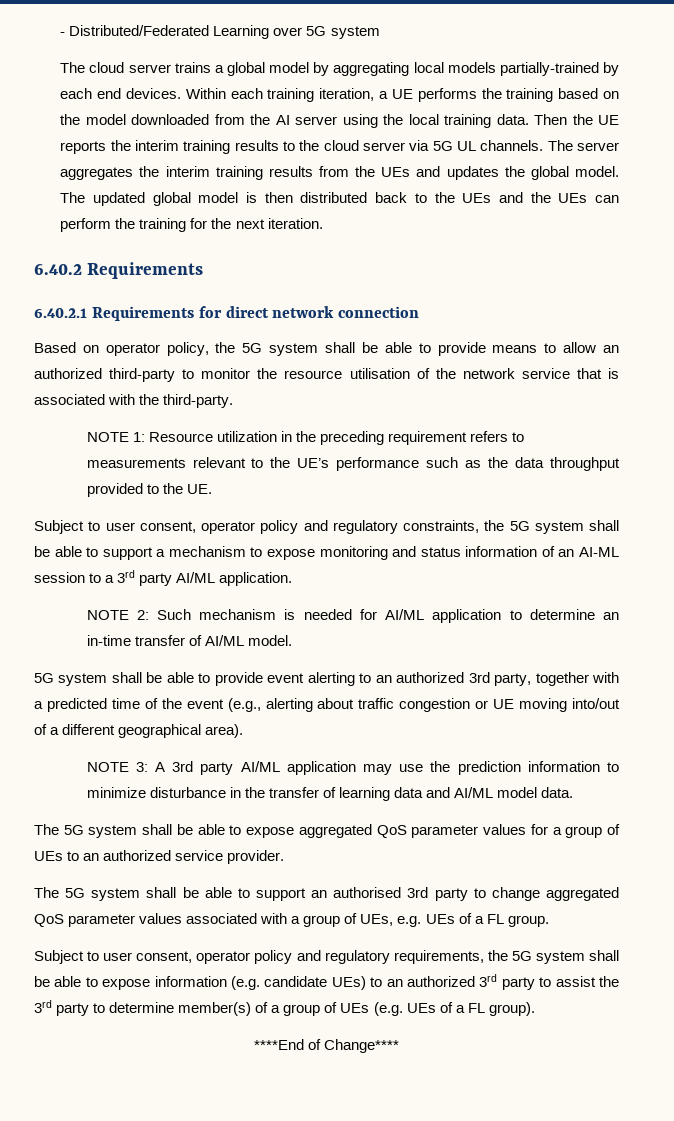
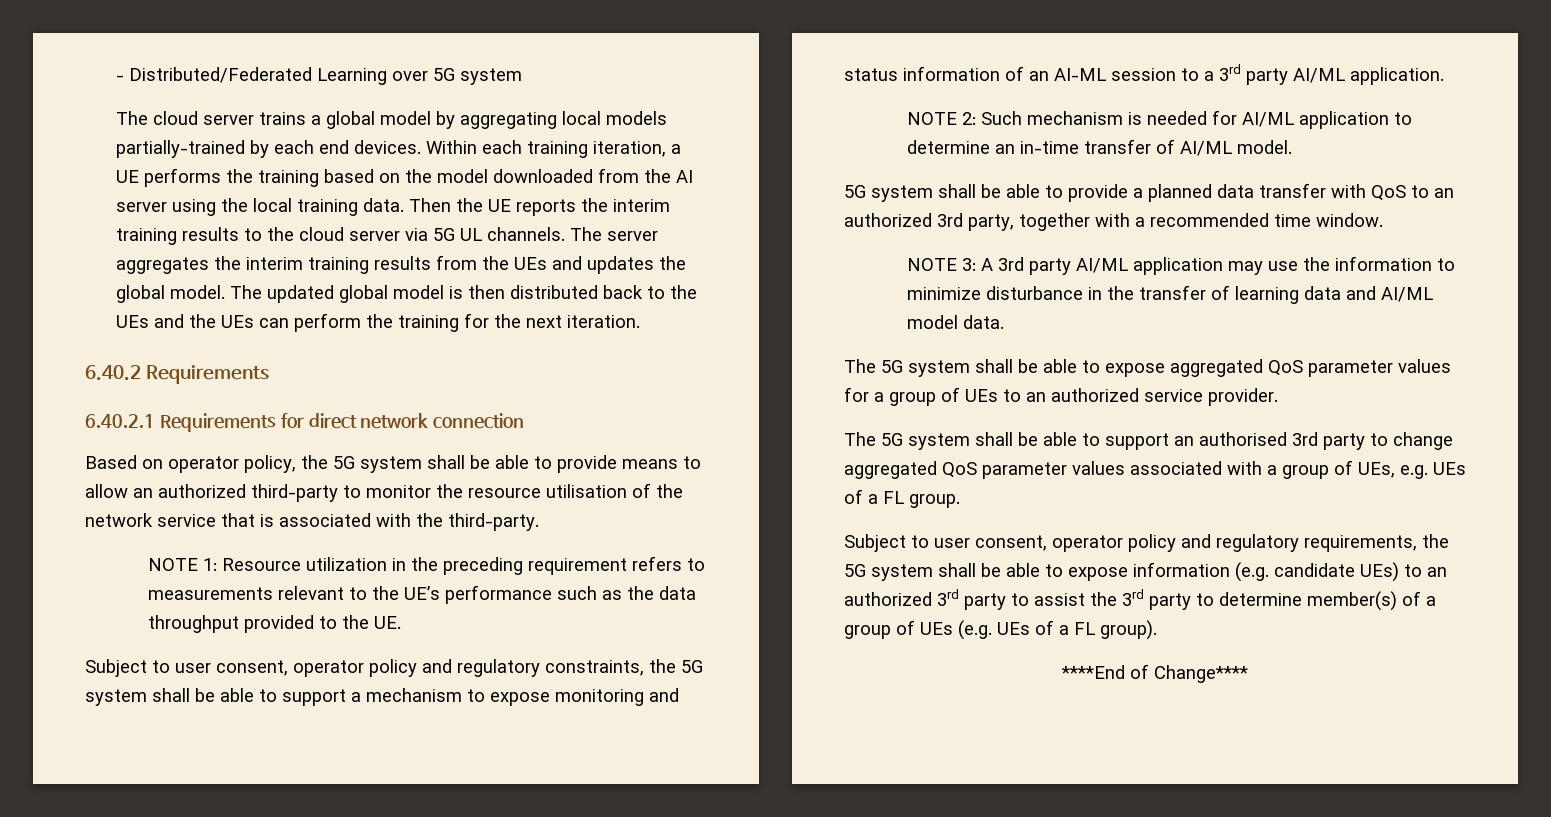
- 5G system shall be able to provide event alerting to an authorized 3rd party, together with a predicted time of the event (e.g., alerting about traffic congestion or UE moving into/out of a different geographical area).
+ 5G system shall be able to provide a planned data transfer with QoS to an authorized 3rd party, together with a recommended time window.
- NOTE 3: A 3rd party AI/ML application may use the prediction information to minimize disturbance in the transfer of learning data and AI/ML model data.
+ NOTE 3: A 3rd party AI/ML application may use the information to minimize disturbance in the transfer of learning data and AI/ML model data.

